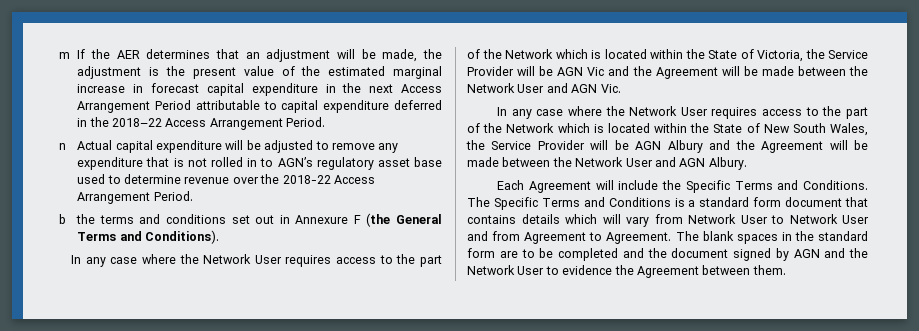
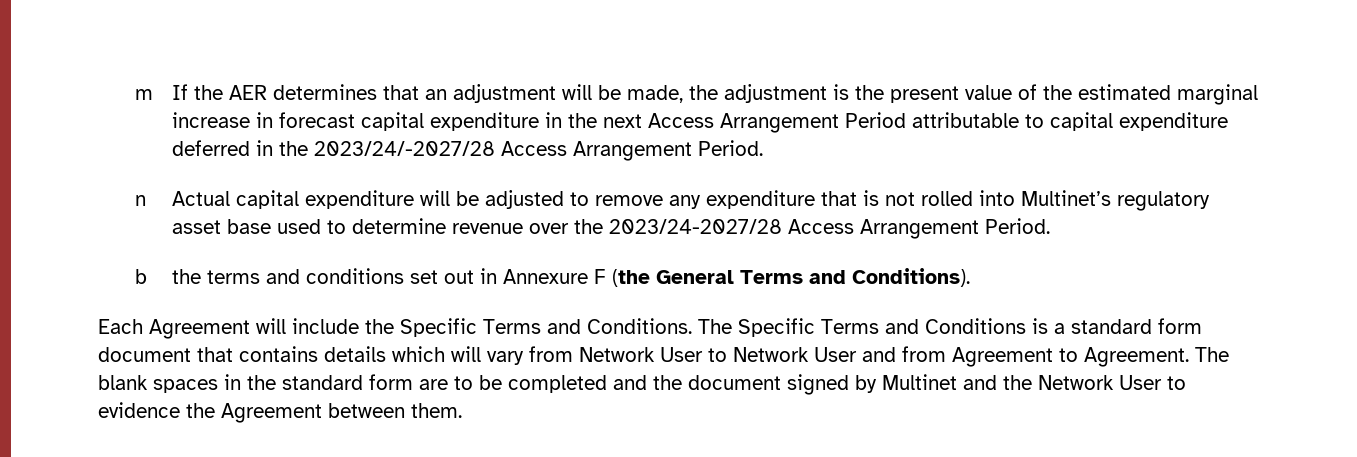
- m If the AER determines that an adjustment will be made, the adjustment is the present value of the estimated marginal increase in forecast capital expenditure in the next Access Arrangement Period attributable to capital expenditure deferred in the 2018–22 Access Arrangement Period.
+ m If the AER determines that an adjustment will be made, the adjustment is the present value of the estimated marginal increase in forecast capital expenditure in the next Access Arrangement Period attributable to capital expenditure deferred in the 2023/24/-2027/28 Access Arrangement Period.
- n Actual capital expenditure will be adjusted to remove any expenditure that is not rolled in to AGN’s regulatory asset base used to determine revenue over the 2018-22 Access Arrangement Period.
+ n Actual capital expenditure will be adjusted to remove any expenditure that is not rolled into Multinet’s regulatory asset base used to determine revenue over the 2023/24-2027/28 Access Arrangement Period.
- In any case where the Network User requires access to the part of the Network which is located within the State of Victoria, the Service Provider will be AGN Vic and the Agreement will be made between the Network User and AGN Vic.
- In any case where the Network User requires access to the part of the Network which is located within the State of New South Wales, the Service Provider will be AGN Albury and the Agreement will be made between the Network User and AGN Albury.
- The blank spaces in the standard form are to be completed and the document signed by AGN and the Network User to evidence the Agreement between them.
+ The blank spaces in the standard form are to be completed and the document signed by Multinet and the Network User to evidence the Agreement between them.

